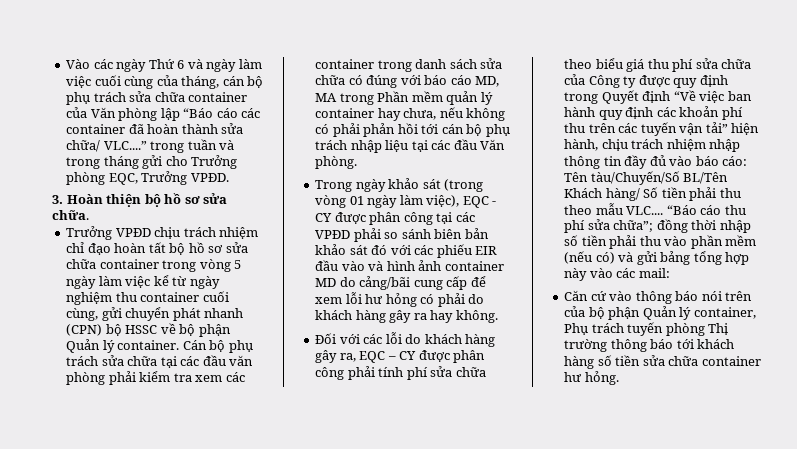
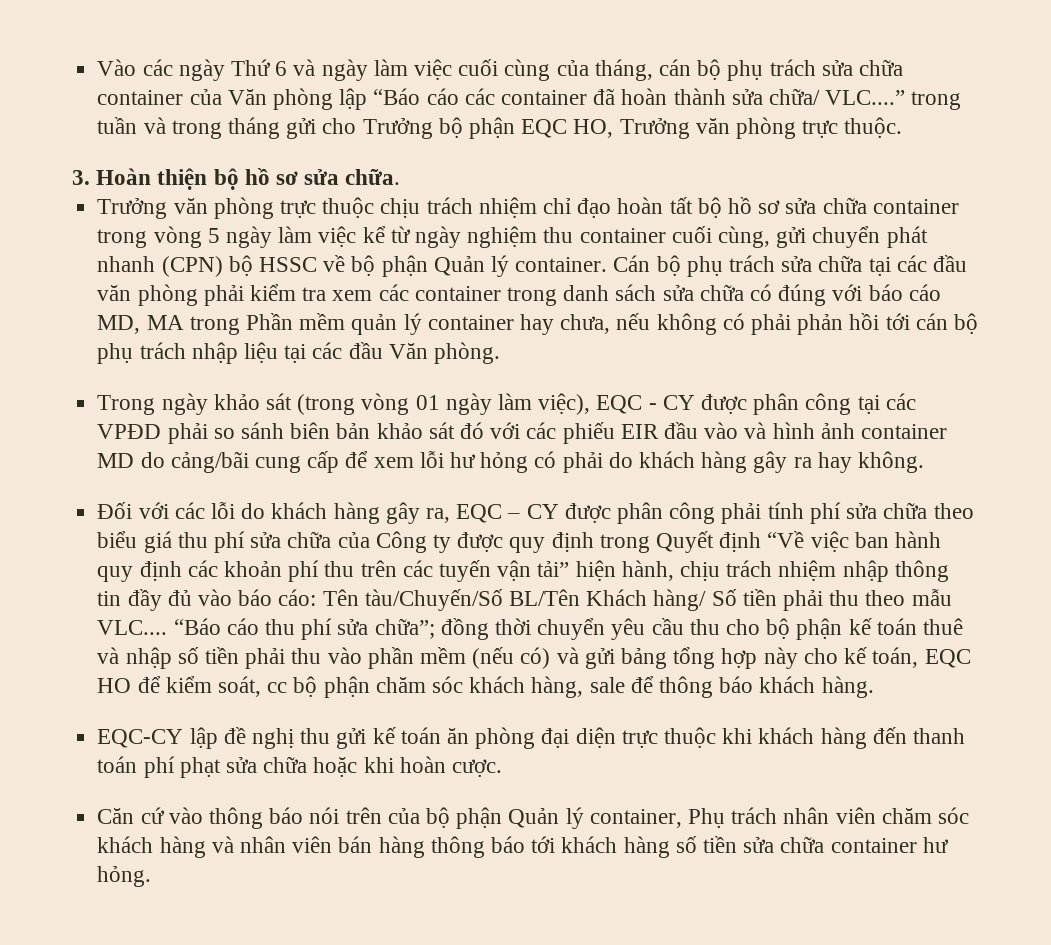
- Vào các ngày Thứ 6 và ngày làm việc cuối cùng của tháng, cán bộ phụ trách sửa chữa container của Văn phòng lập “Báo cáo các container đã hoàn thành sửa chữa/ VLC....” trong tuần và trong tháng gửi cho Trưởng phòng EQC, Trưởng VPĐD.
+ Vào các ngày Thứ 6 và ngày làm việc cuối cùng của tháng, cán bộ phụ trách sửa chữa container của Văn phòng lập “Báo cáo các container đã hoàn thành sửa chữa/ VLC....” trong tuần và trong tháng gửi cho Trưởng bộ phận EQC HO, Trưởng văn phòng trực thuộc.
- Trưởng VPĐD chịu trách nhiệm chỉ đạo hoàn tất bộ hồ sơ sửa chữa container trong vòng 5 ngày làm việc kể từ ngày nghiệm thu container cuối cùng, gửi chuyển phát nhanh (CPN) bộ HSSC về bộ phận Quản lý container.
+ Trưởng văn phòng trực thuộc chịu trách nhiệm chỉ đạo hoàn tất bộ hồ sơ sửa chữa container trong vòng 5 ngày làm việc kể từ ngày nghiệm thu container cuối cùng, gửi chuyển phát nhanh (CPN) bộ HSSC về bộ phận Quản lý container.
- “Báo cáo thu phí sửa chữa”; đồng thời nhập số tiền phải thu vào phần mềm (nếu có) và gửi bảng tổng hợp này vào các mail:
+ “Báo cáo thu phí sửa chữa”; đồng thời chuyển yêu cầu thu cho bộ phận kế toán thuê và nhập số tiền phải thu vào phần mềm (nếu có) và gửi bảng tổng hợp này cho kế toán, EQC HO để kiểm soát, cc bộ phận chăm sóc khách hàng, sale để thông báo khách hàng.
+ EQC-CY lập đề nghị thu gửi kế toán ăn phòng đại diện trực thuộc khi khách hàng đến thanh toán phí phạt sửa chữa hoặc khi hoàn cược.
- Căn cứ vào thông báo nói trên của bộ phận Quản lý container, Phụ trách tuyến phòng Thị trường thông báo tới khách hàng số tiền sửa chữa container hư hỏng.
+ Căn cứ vào thông báo nói trên của bộ phận Quản lý container, Phụ trách nhân viên chăm sóc khách hàng và nhân viên bán hàng thông báo tới khách hàng số tiền sửa chữa container hư hỏng.

